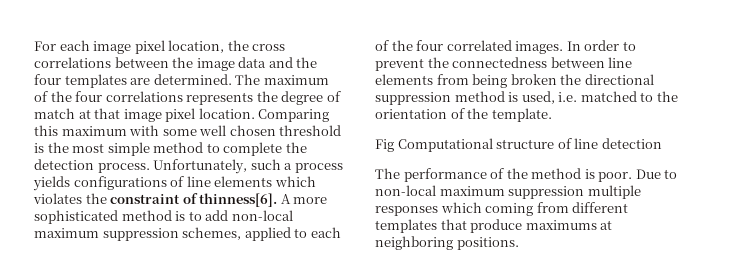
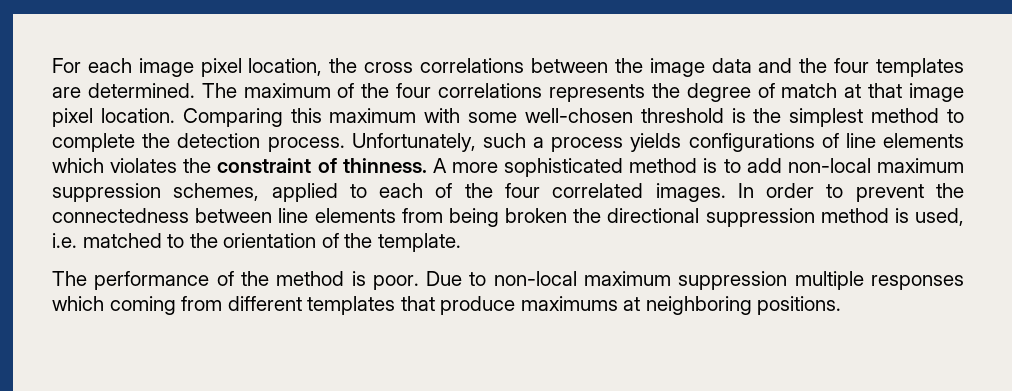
- Comparing this maximum with some well chosen threshold is the most simple method to complete the detection process.
+ Comparing this maximum with some well-chosen threshold is the simplest method to complete the detection process.
- Unfortunately, such a process yields configurations of line elements which violates the constraint of thinness[6].
+ Unfortunately, such a process yields configurations of line elements which violates the constraint of thinness.
- Fig Computational structure of line detection

